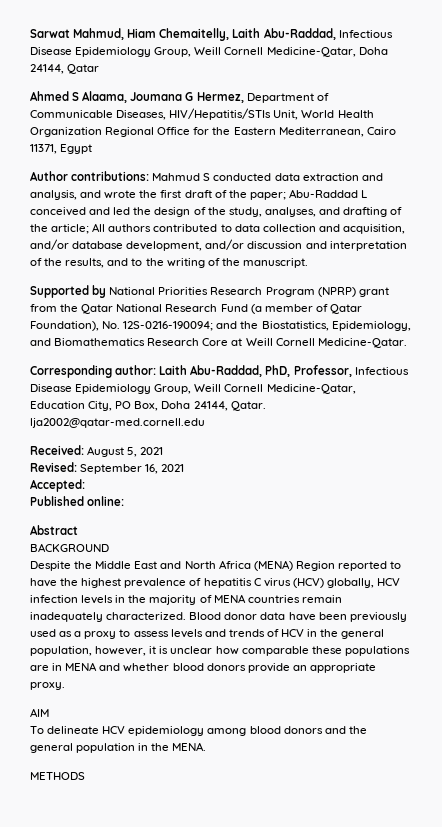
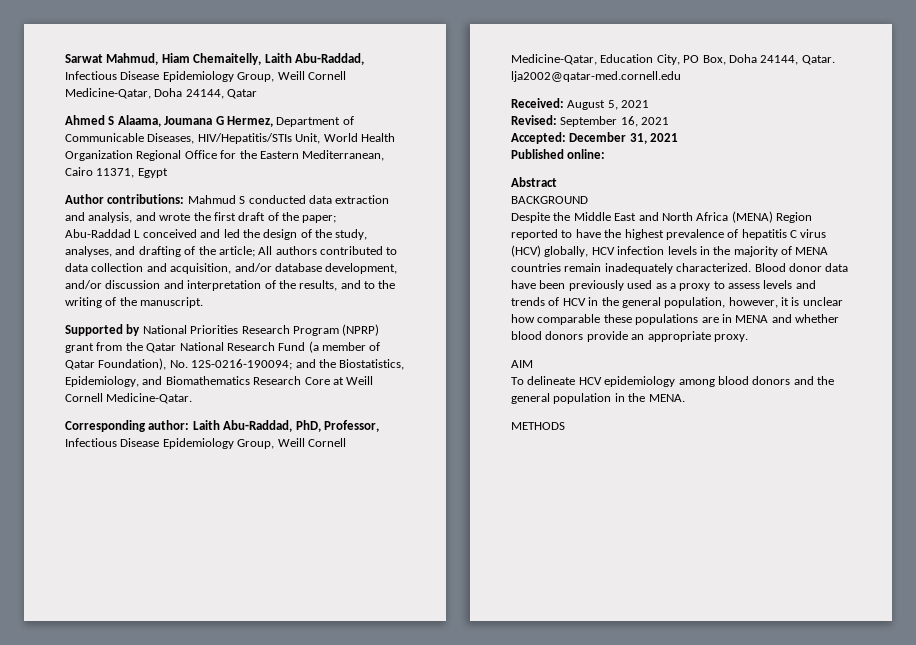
- Accepted:
+ Accepted: December 31, 2021

